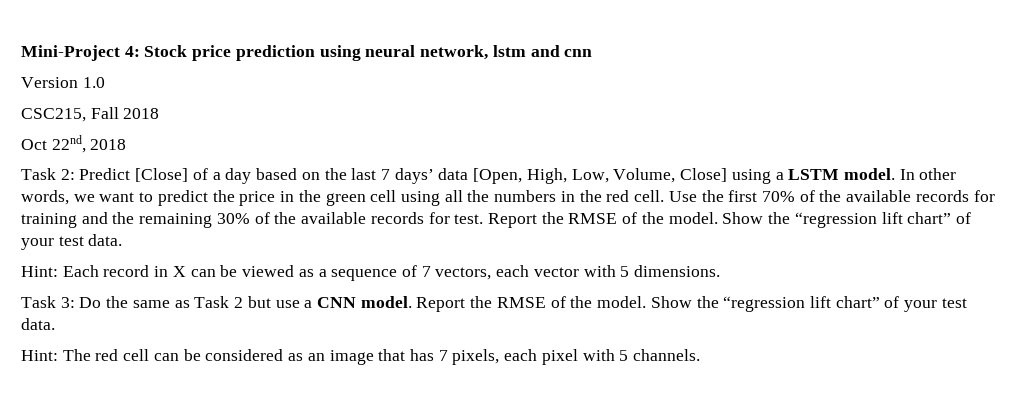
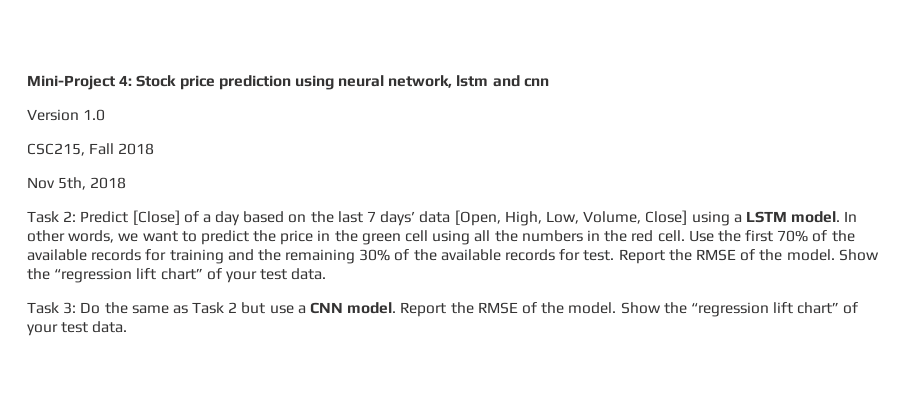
- Oct 22nd, 2018
+ Nov 5th, 2018
- Hint: Each record in X can be viewed as a sequence of 7 vectors, each vector with 5 dimensions.
- Hint: The red cell can be considered as an image that has 7 pixels, each pixel with 5 channels.

